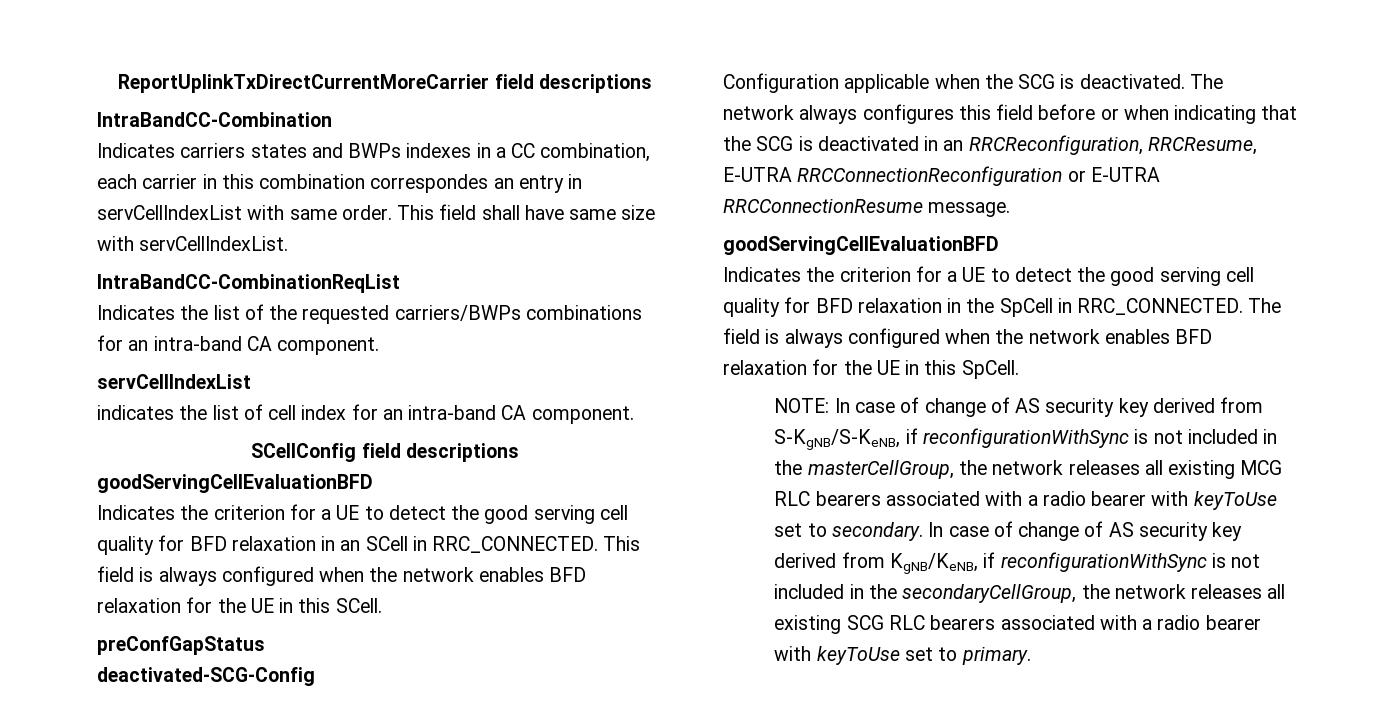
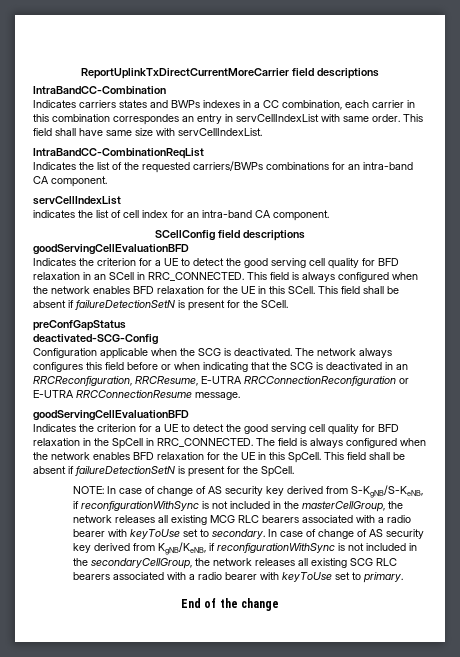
+ This field shall be absent if failureDetectionSetN is present for the SCell.
+ This field shall be absent if failureDetectionSetN is present for the SpCell.
+ End of the change

